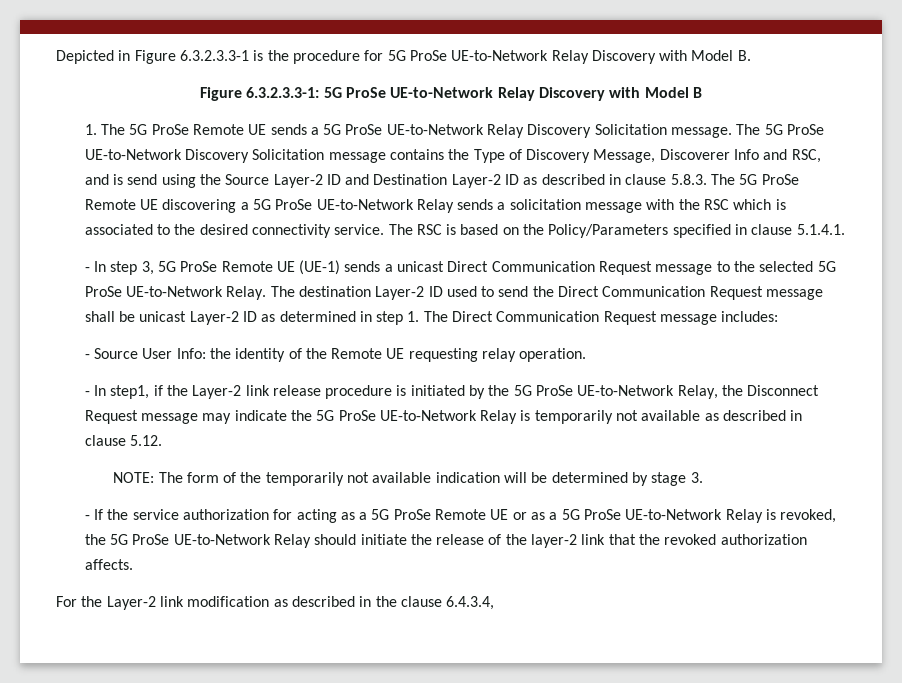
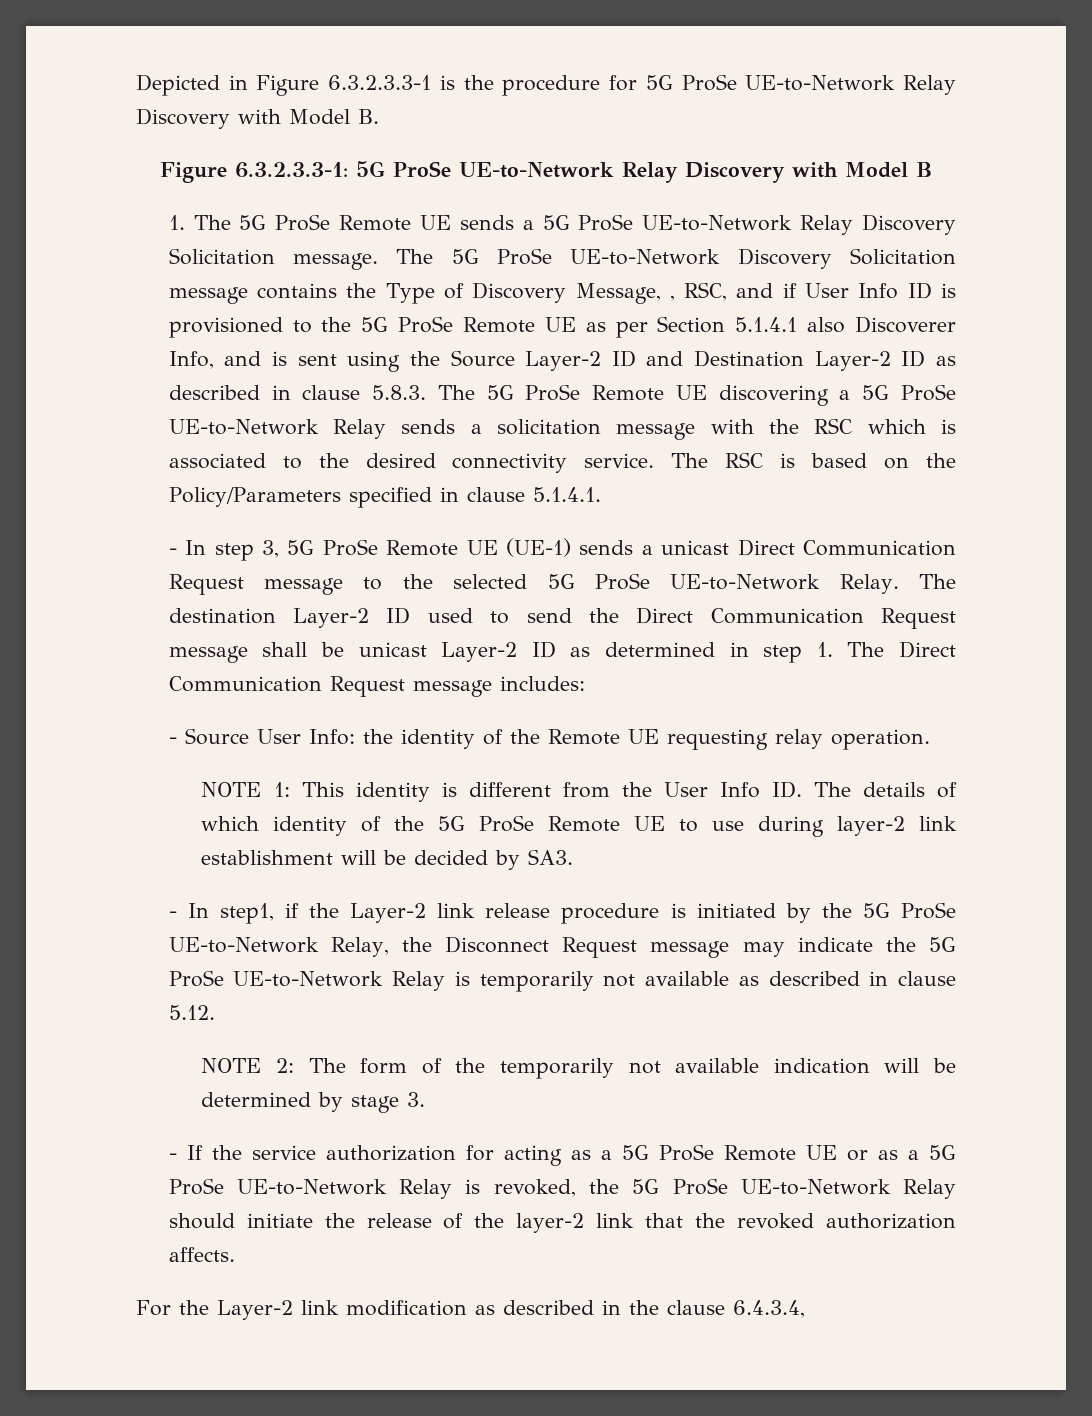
- The 5G ProSe UE-to-Network Discovery Solicitation message contains the Type of Discovery Message, Discoverer Info and RSC, and is send using the Source Layer-2 ID and Destination Layer-2 ID as described in clause 5.8.3. The 5G ProSe Remote UE discovering a 5G ProSe UE-to-Network Relay sends a solicitation message with the RSC which is associated to the desired connectivity service.
+ The 5G ProSe UE-to-Network Discovery Solicitation message contains the Type of Discovery Message, , RSC, and if User Info ID is provisioned to the 5G ProSe Remote UE as per Section 5.1.4.1 also Discoverer Info, and is sent using the Source Layer-2 ID and Destination Layer-2 ID as described in clause 5.8.3. The 5G ProSe Remote UE discovering a 5G ProSe UE-to-Network Relay sends a solicitation message with the RSC which is associated to the desired connectivity service.
+ NOTE 1: This identity is different from the User Info ID. The details of which identity of the 5G ProSe Remote UE to use during layer-2 link establishment will be decided by SA3.
- NOTE: The form of the temporarily not available indication will be determined by stage 3.
+ NOTE 2: The form of the temporarily not available indication will be determined by stage 3.

